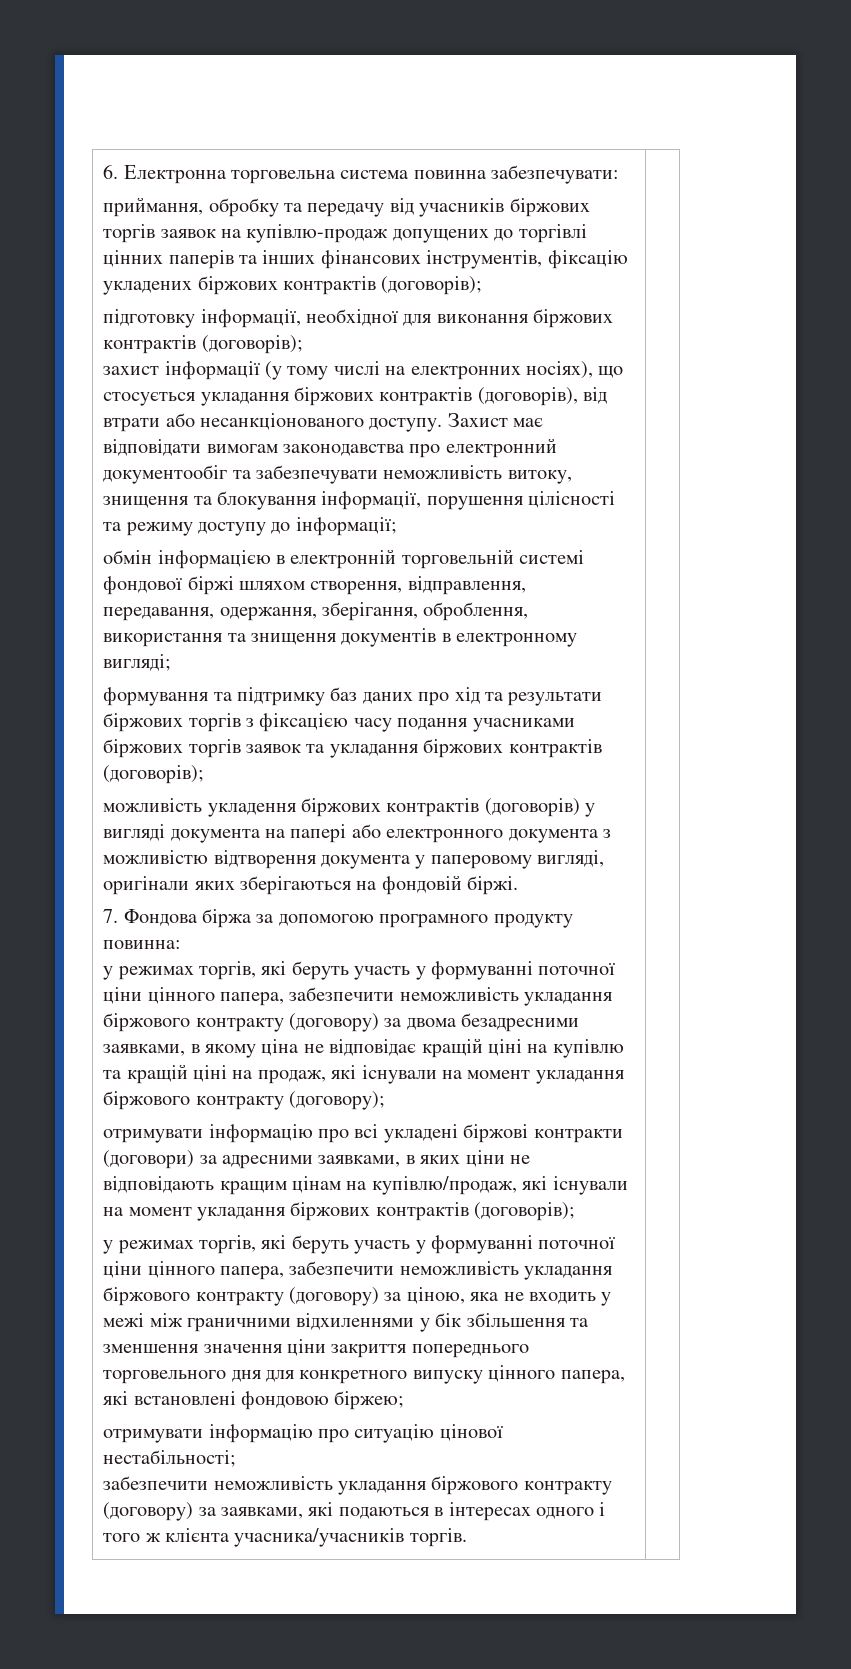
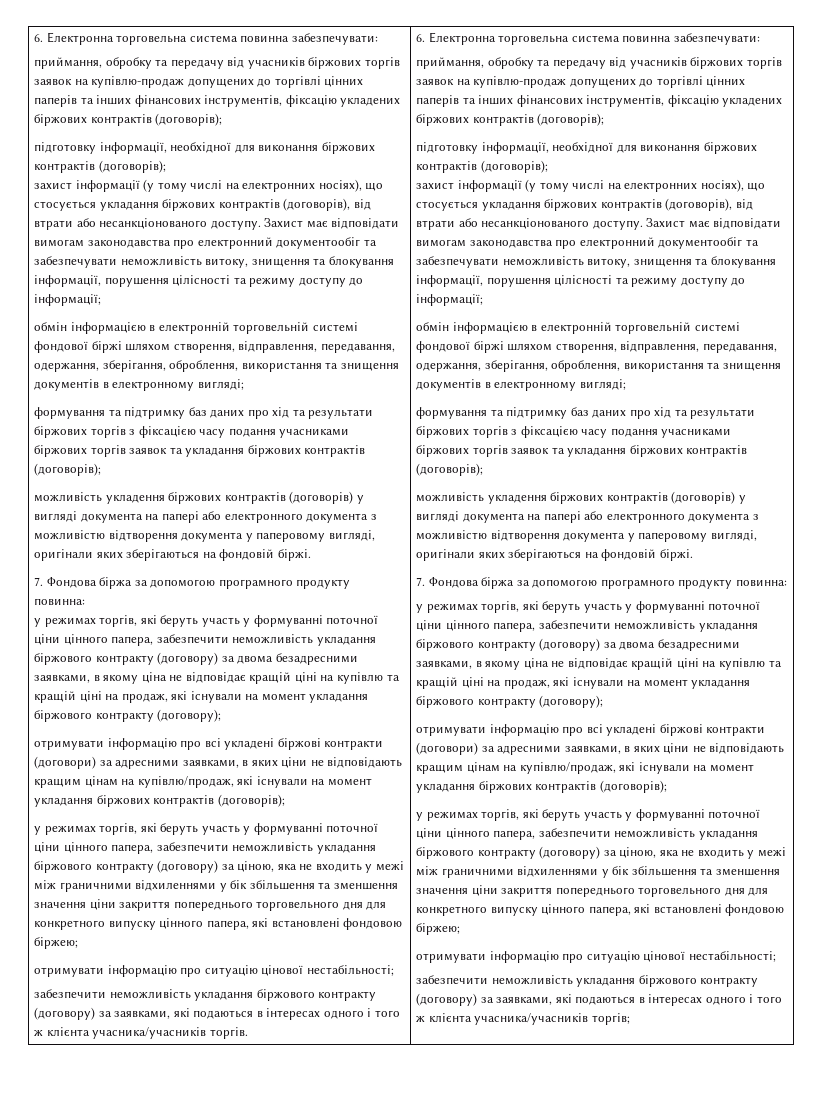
- забезпечити неможливість укладання біржового контракту (договору) за заявками, які подаються в інтересах одного і того ж клієнта учасника/учасників торгів.
+ забезпечити неможливість укладання біржового контракту (договору) за заявками, які подаються в інтересах одного і того ж клієнта учасника/учасників торгів. | 6. Електронна торговельна система повинна забезпечувати:
+ приймання, обробку та передачу від учасників біржових торгів заявок на купівлю-продаж допущених до торгівлі цінних паперів та інших фінансових інструментів, фіксацію укладених біржових контрактів (договорів);
+ підготовку інформації, необхідної для виконання біржових контрактів (договорів);
+ захист інформації (у тому числі на електронних носіях), що стосується укладання біржових контрактів (договорів), від втрати або несанкціонованого доступу. Захист має відповідати вимогам законодавства про електронний документообіг та забезпечувати неможливість витоку, знищення та блокування інформації, порушення цілісності та режиму доступу до інформації;
+ обмін інформацією в електронній торговельній системі фондової біржі шляхом створення, відправлення, передавання, одержання, зберігання, оброблення, використання та знищення документів в електронному вигляді;
+ формування та підтримку баз даних про хід та результати біржових торгів з фіксацією часу подання учасниками біржових торгів заявок та укладання біржових контрактів (договорів);
+ можливість укладення біржових контрактів (договорів) у вигляді документа на папері або електронного документа з можливістю відтворення документа у паперовому вигляді, оригінали яких зберігаються на фондовій біржі.
+ 7. Фондова біржа за допомогою програмного продукту повинна:
+ у режимах торгів, які беруть участь у формуванні поточної ціни цінного папера, забезпечити неможливість укладання біржового контракту (договору) за двома безадресними заявками, в якому ціна не відповідає кращій ціні на купівлю та кращій ціні на продаж, які існували на момент укладання біржового контракту (договору);
+ отримувати інформацію про всі укладені біржові контракти (договори) за адресними заявками, в яких ціни не відповідають кращим цінам на купівлю/продаж, які існували на момент укладання біржових контрактів (договорів);
+ у режимах торгів, які беруть участь у формуванні поточної ціни цінного папера, забезпечити неможливість укладання біржового контракту (договору) за ціною, яка не входить у межі між граничними відхиленнями у бік збільшення та зменшення значення ціни закриття попереднього торговельного дня для конкретного випуску цінного папера, які встановлені фондовою біржею;
+ отримувати інформацію про ситуацію цінової нестабільності;
+ забезпечити неможливість укладання біржового контракту (договору) за заявками, які подаються в інтересах одного і того ж клієнта учасника/учасників торгів;

